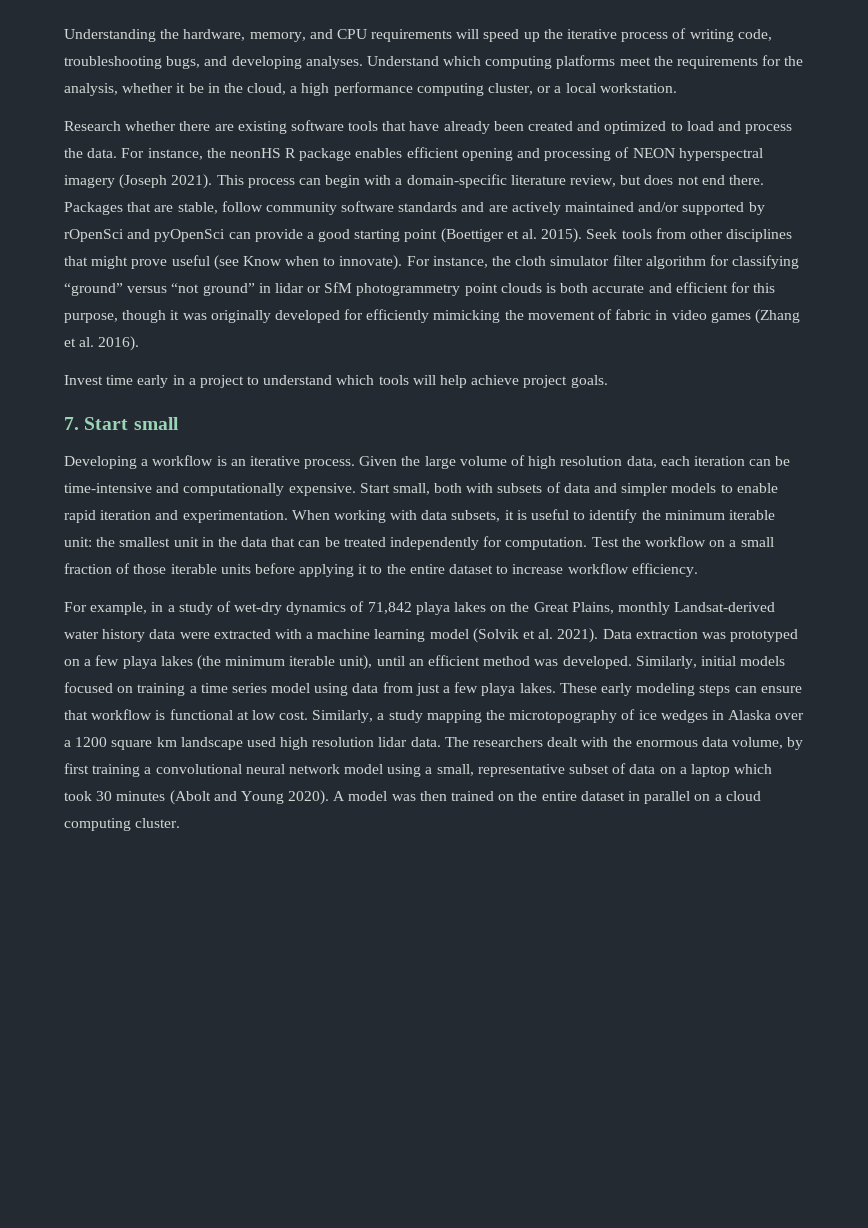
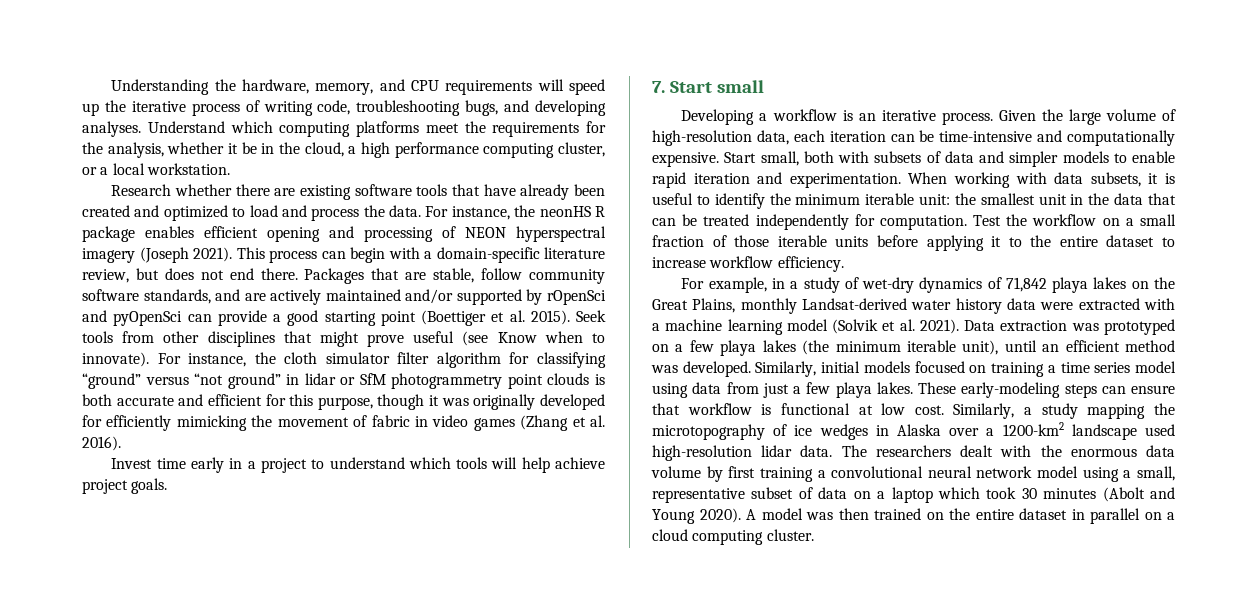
- Packages that are stable, follow community software standards and are actively maintained and/or supported by rOpenSci and pyOpenSci can provide a good starting point (Boettiger et al. 2015).
+ Packages that are stable, follow community software standards, and are actively maintained and/or supported by rOpenSci and pyOpenSci can provide a good starting point (Boettiger et al. 2015).
- Given the large volume of high resolution data, each iteration can be time-intensive and computationally expensive.
+ Given the large volume of high-resolution data, each iteration can be time-intensive and computationally expensive.
- These early modeling steps can ensure that workflow is functional at low cost.
+ These early-modeling steps can ensure that workflow is functional at low cost.
- Similarly, a study mapping the microtopography of ice wedges in Alaska over a 1200 square km landscape used high resolution lidar data.
+ Similarly, a study mapping the microtopography of ice wedges in Alaska over a 1200-km2 landscape used high-resolution lidar data.
- The researchers dealt with the enormous data volume, by first training a convolutional neural network model using a small, representative subset of data on a laptop which took 30 minutes (Abolt and Young 2020).
+ The researchers dealt with the enormous data volume by first training a convolutional neural network model using a small, representative subset of data on a laptop which took 30 minutes (Abolt and Young 2020).

